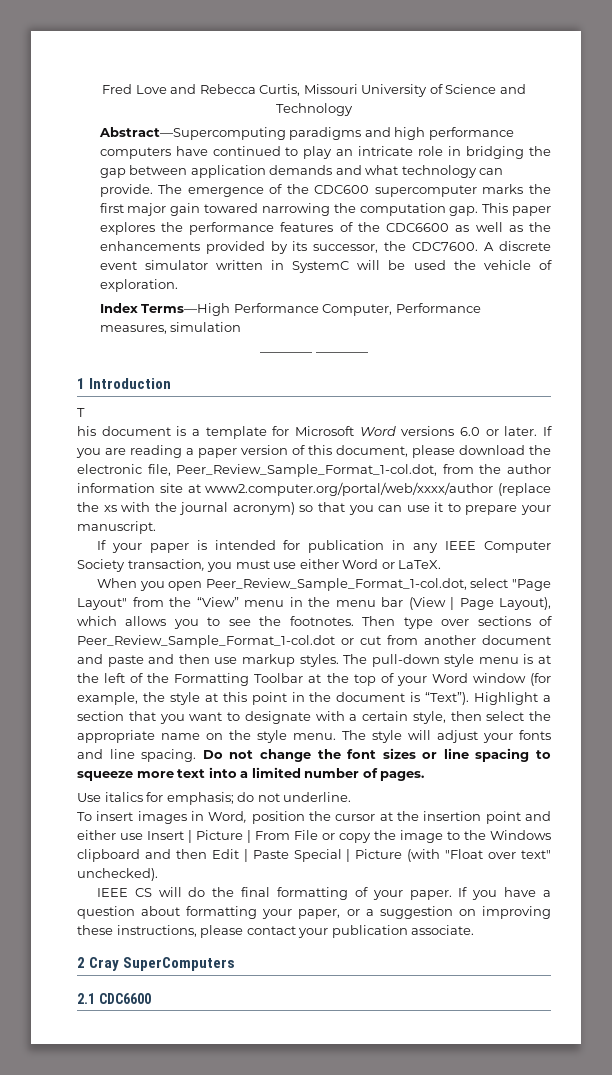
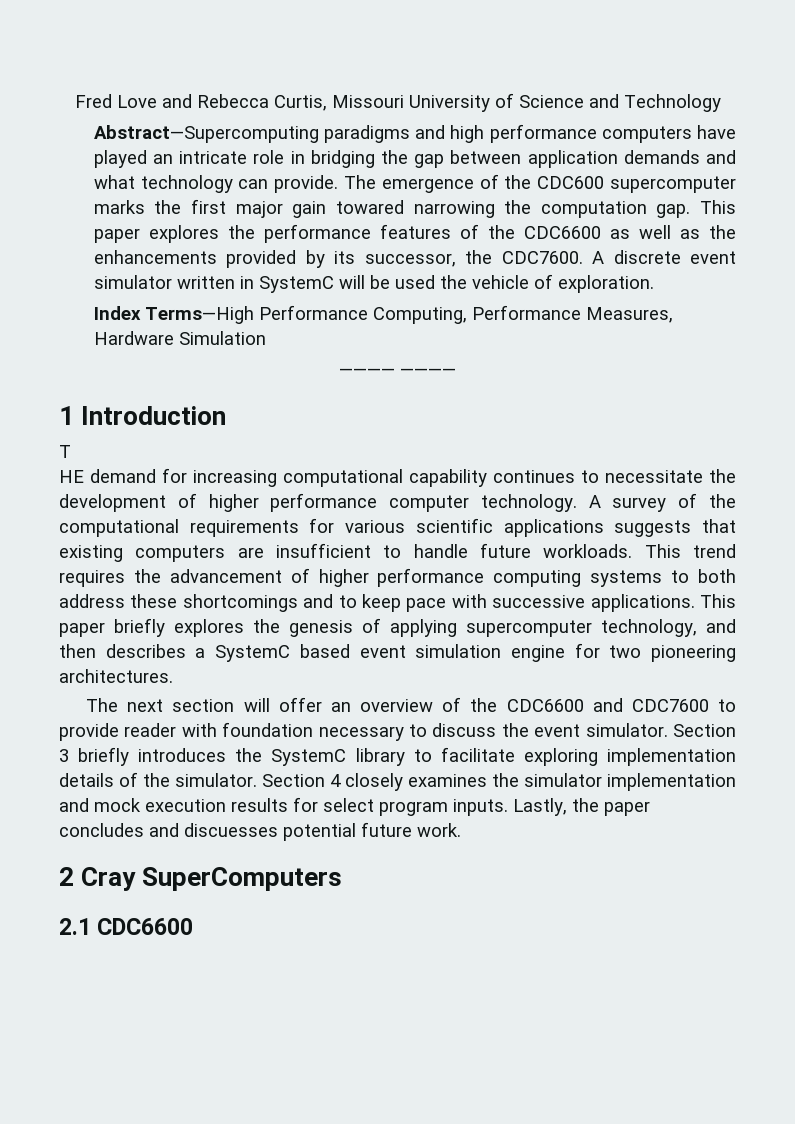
- Abstract—Supercomputing paradigms and high performance computers have continued to play an intricate role in bridging the gap between application demands and what technology can provide.
+ Abstract—Supercomputing paradigms and high performance computers have played an intricate role in bridging the gap between application demands and what technology can provide.
- Index Terms—High Performance Computer, Performance measures, simulation
+ Index Terms—High Performance Computing, Performance Measures, Hardware Simulation
- his document is a template for Microsoft Word versions 6.0 or later. If you are reading a paper version of this document, please download the electronic file, Peer_Review_Sample_Format_1-col.dot, from the author information site at www2.computer.org/portal/web/xxxx/author (replace the xs with the journal acronym) so that you can use it to prepare your manuscript.
- If your paper is intended for publication in any IEEE Computer Society transaction, you must use either Word or LaTeX.
- When you open Peer_Review_Sample_Format_1-col.dot, select "Page Layout" from the “View” menu in the menu bar (View | Page Layout), which allows you to see the footnotes. Then type over sections of Peer_Review_Sample_Format_1-col.dot or cut from another document and paste and then use markup styles. The pull-down style menu is at the left of the Formatting Toolbar at the top of your Word window (for example, the style at this point in the document is “Text”). Highlight a section that you want to designate with a certain style, then select the appropriate name on the style menu. The style will adjust your fonts and line spacing. Do not change the font sizes or line spacing to squeeze more text into a limited number of pages.
- Use italics for emphasis; do not underline.
- To insert images in Word, position the cursor at the insertion point and either use Insert | Picture | From File or copy the image to the Windows clipboard and then Edit | Paste Special | Picture (with "Float over text" unchecked).
- IEEE CS will do the final formatting of your paper. If you have a question about formatting your paper, or a suggestion on improving these instructions, please contact your publication associate.
+ HE demand for increasing computational capability continues to necessitate the development of higher performance computer technology. A survey of the computational requirements for various scientific applications suggests that existing computers are insufficient to handle future workloads. This trend requires the advancement of higher performance computing systems to both address these shortcomings and to keep pace with successive applications. This paper briefly explores the genesis of applying supercomputer technology, and then describes a SystemC based event simulation engine for two pioneering architectures.
+ The next section will offer an overview of the CDC6600 and CDC7600 to provide reader with foundation necessary to discuss the event simulator. Section 3 briefly introduces the SystemC library to facilitate exploring implementation details of the simulator. Section 4 closely examines the simulator implementation and mock execution results for select program inputs. Lastly, the paper concludes and discuesses potential future work.

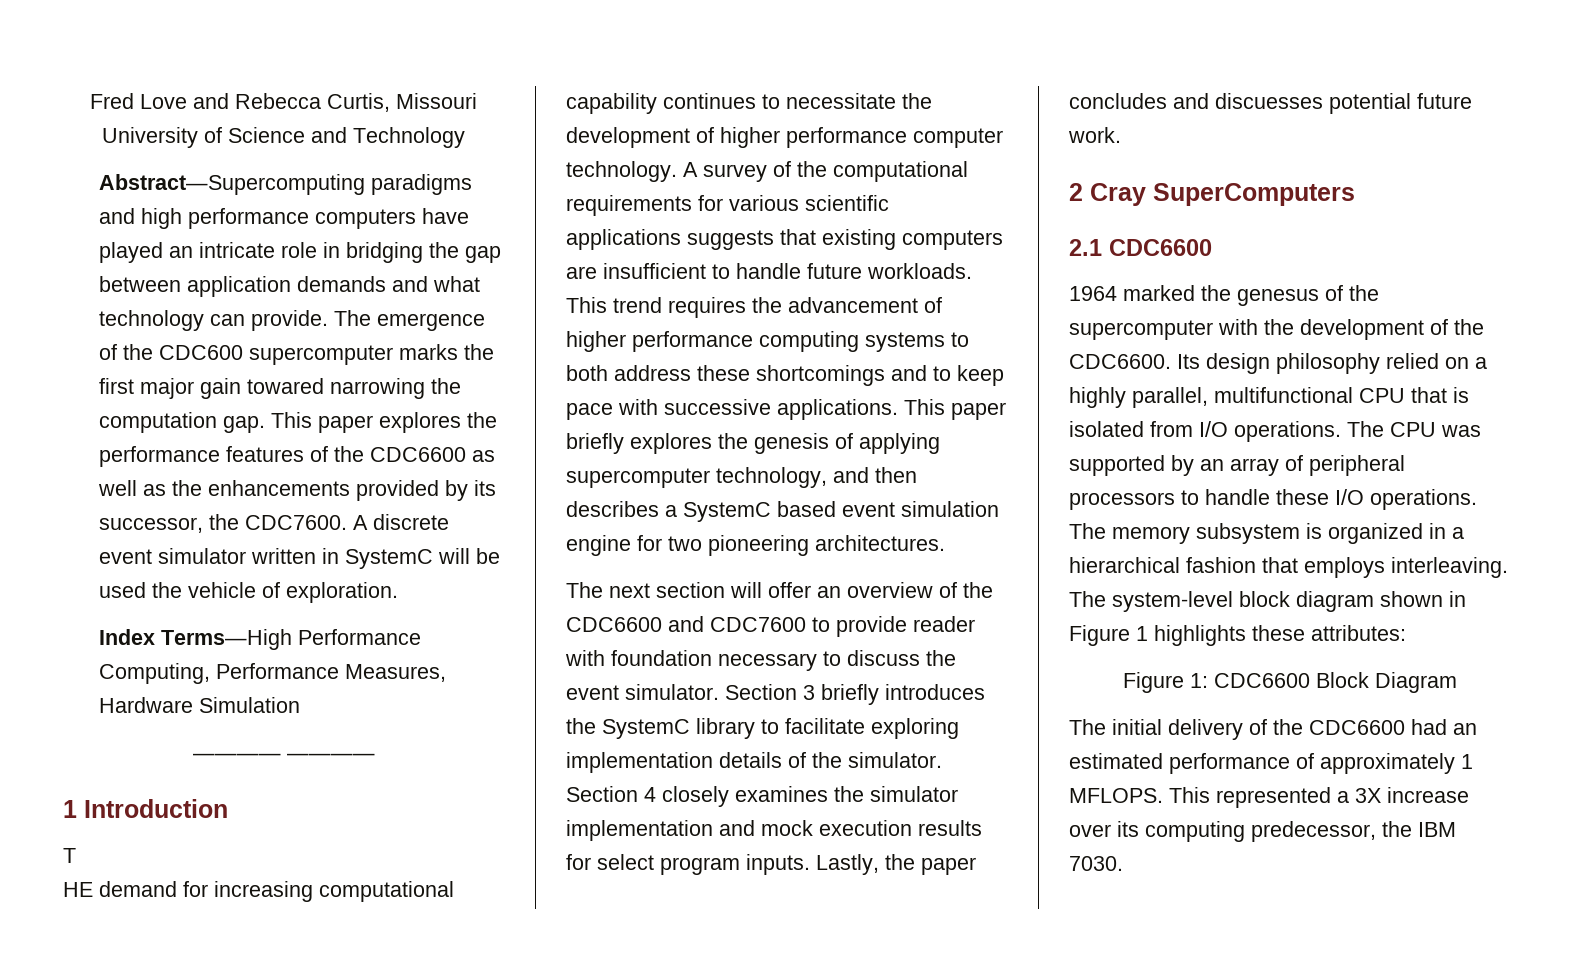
+ 1964 marked the genesus of the supercomputer with the development of the CDC6600. Its design philosophy relied on a highly parallel, multifunctional CPU that is isolated from I/O operations. The CPU was supported by an array of peripheral processors to handle these I/O operations. The memory subsystem is organized in a hierarchical fashion that employs interleaving. The system-level block diagram shown in Figure 1 highlights these attributes:
+ Figure 1: CDC6600 Block Diagram
+ The initial delivery of the CDC6600 had an estimated performance of approximately 1 MFLOPS. This represented a 3X increase over its computing predecessor, the IBM 7030.

